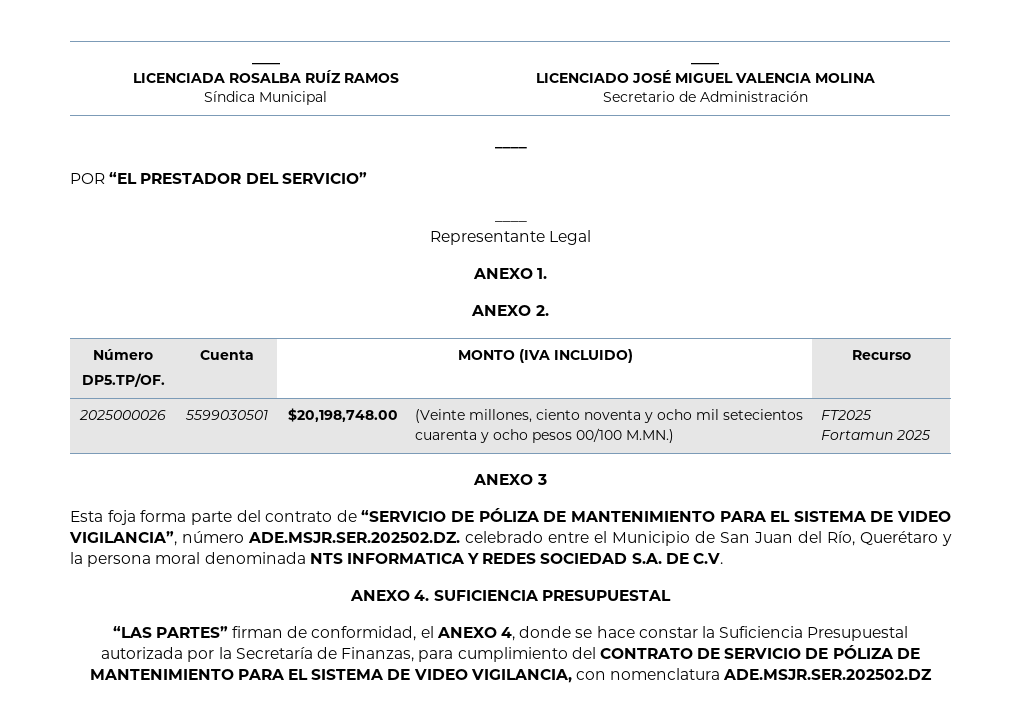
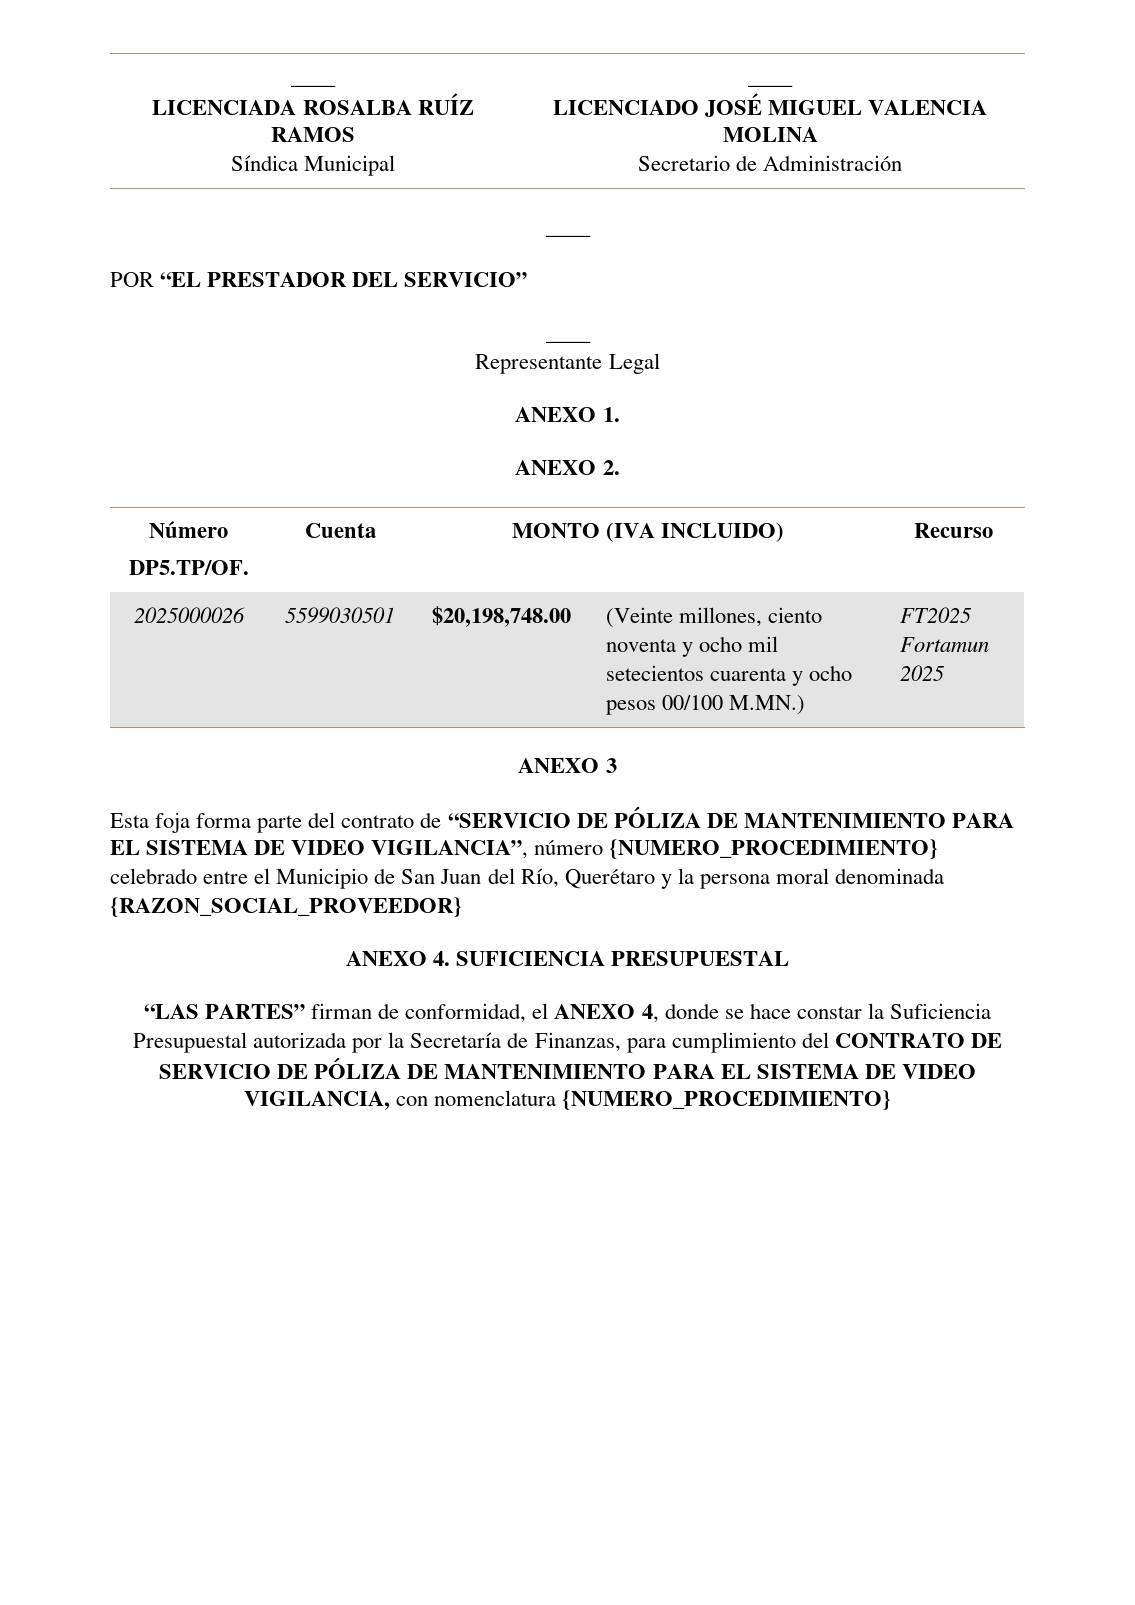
- Esta foja forma parte del contrato de “SERVICIO DE PÓLIZA DE MANTENIMIENTO PARA EL SISTEMA DE VIDEO VIGILANCIA”, número ADE.MSJR.SER.202502.DZ. celebrado entre el Municipio de San Juan del Río, Querétaro y la persona moral denominada NTS INFORMATICA Y REDES SOCIEDAD S.A. DE C.V.
+ Esta foja forma parte del contrato de “SERVICIO DE PÓLIZA DE MANTENIMIENTO PARA EL SISTEMA DE VIDEO VIGILANCIA”, número {NUMERO_PROCEDIMIENTO} celebrado entre el Municipio de San Juan del Río, Querétaro y la persona moral denominada {RAZON_SOCIAL_PROVEEDOR}
- “LAS PARTES” firman de conformidad, el ANEXO 4, donde se hace constar la Suficiencia Presupuestal autorizada por la Secretaría de Finanzas, para cumplimiento del CONTRATO DE SERVICIO DE PÓLIZA DE MANTENIMIENTO PARA EL SISTEMA DE VIDEO VIGILANCIA, con nomenclatura ADE.MSJR.SER.202502.DZ
+ “LAS PARTES” firman de conformidad, el ANEXO 4, donde se hace constar la Suficiencia Presupuestal autorizada por la Secretaría de Finanzas, para cumplimiento del CONTRATO DE SERVICIO DE PÓLIZA DE MANTENIMIENTO PARA EL SISTEMA DE VIDEO VIGILANCIA, con nomenclatura {NUMERO_PROCEDIMIENTO}

